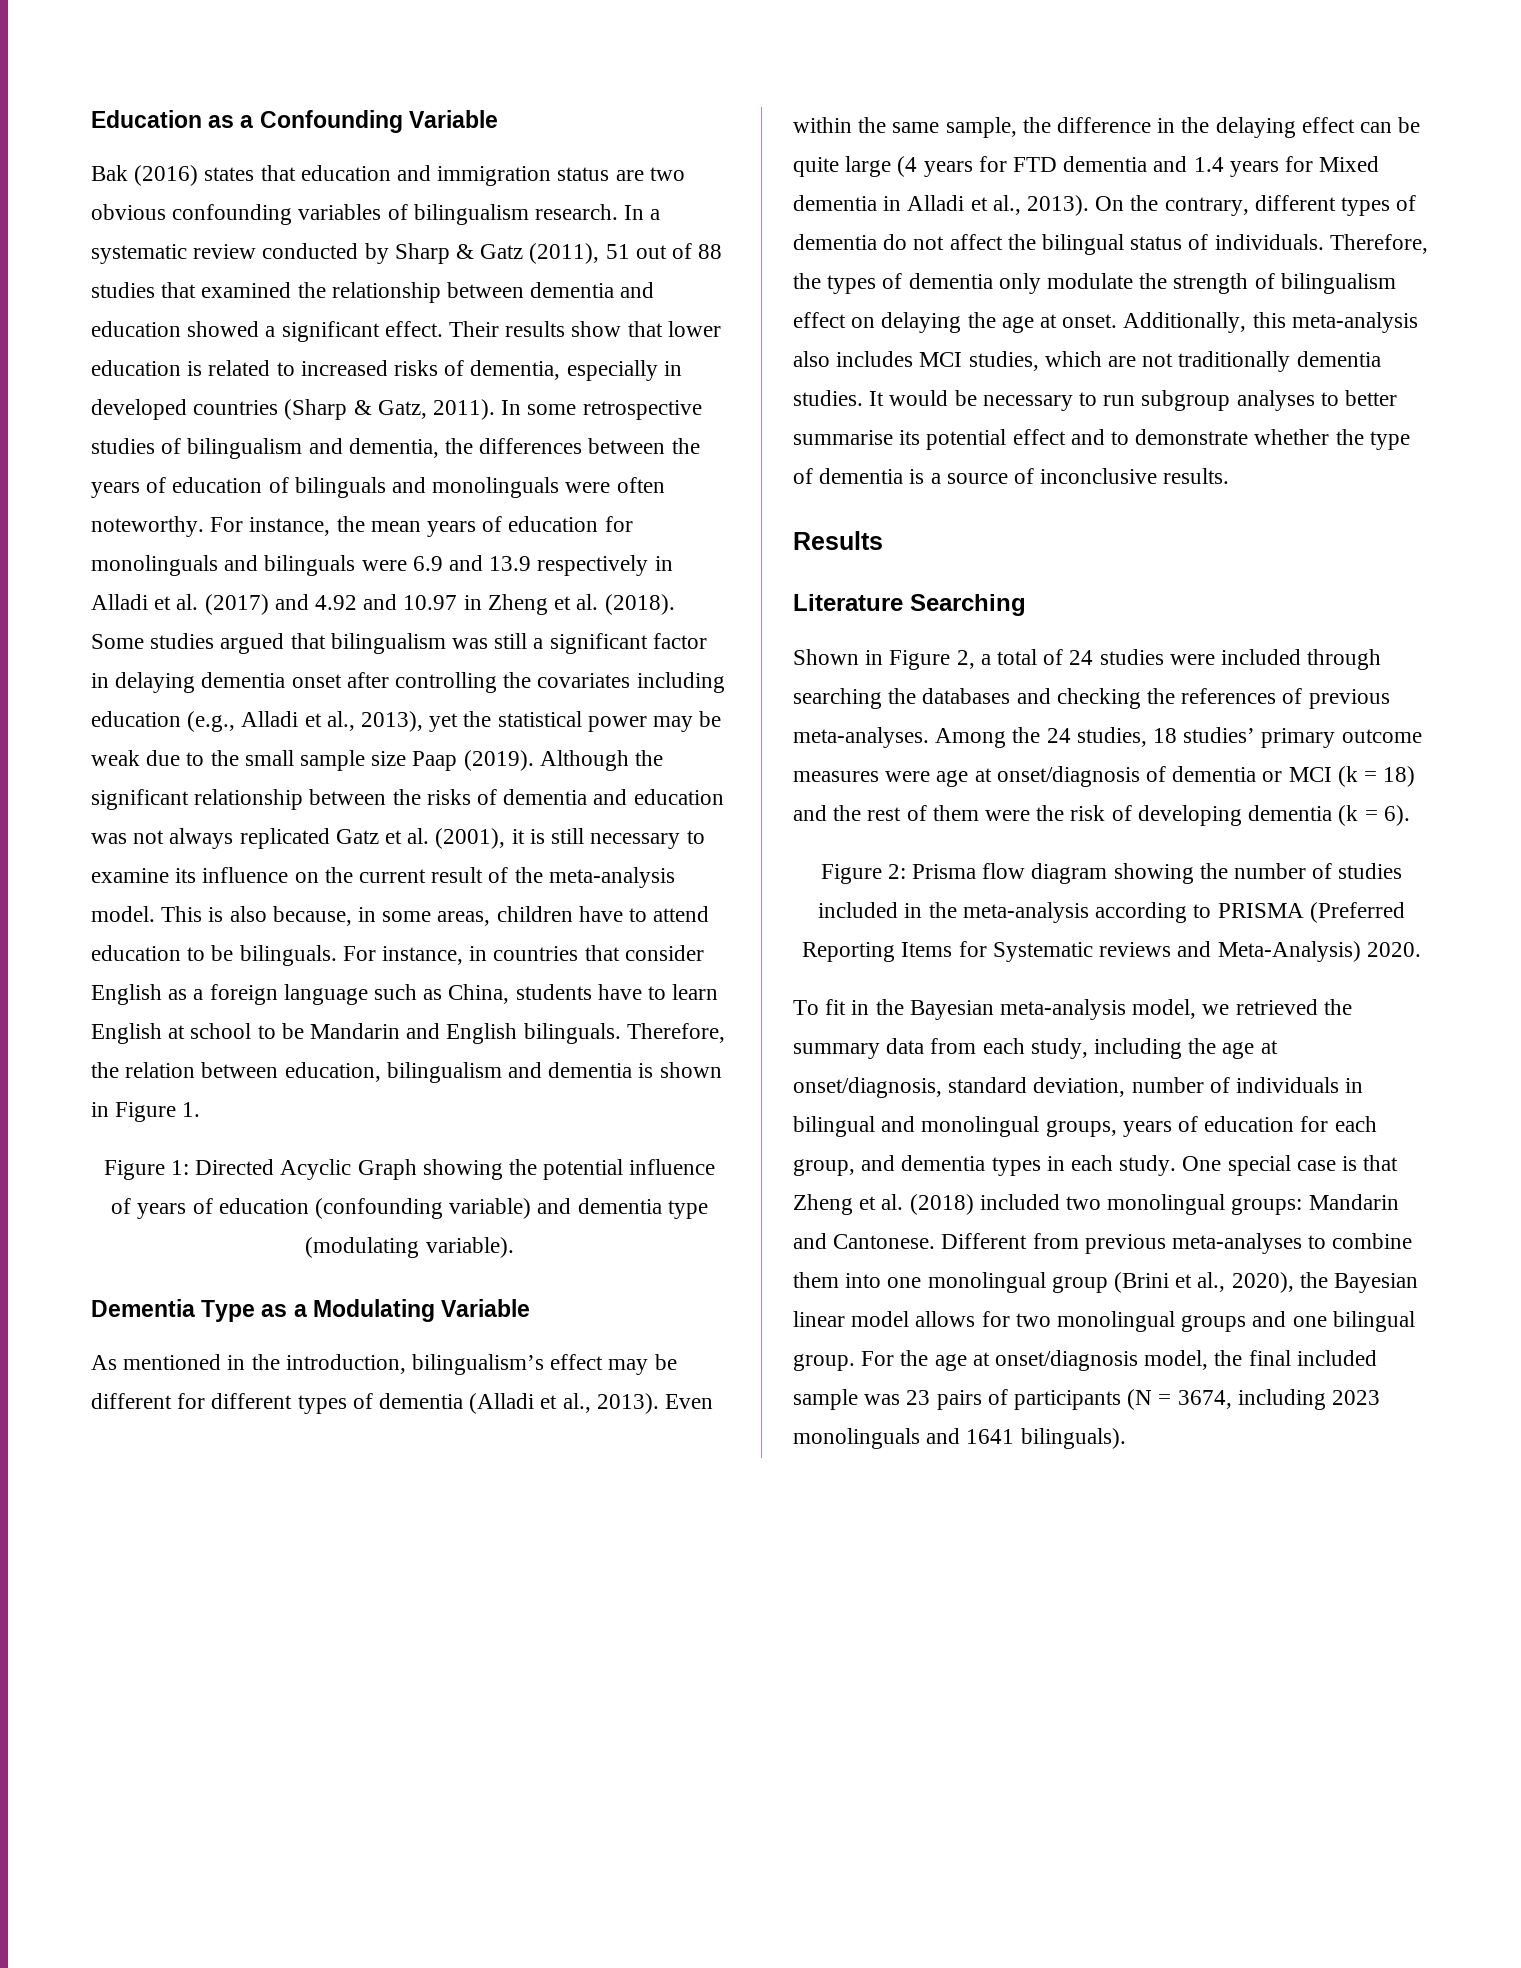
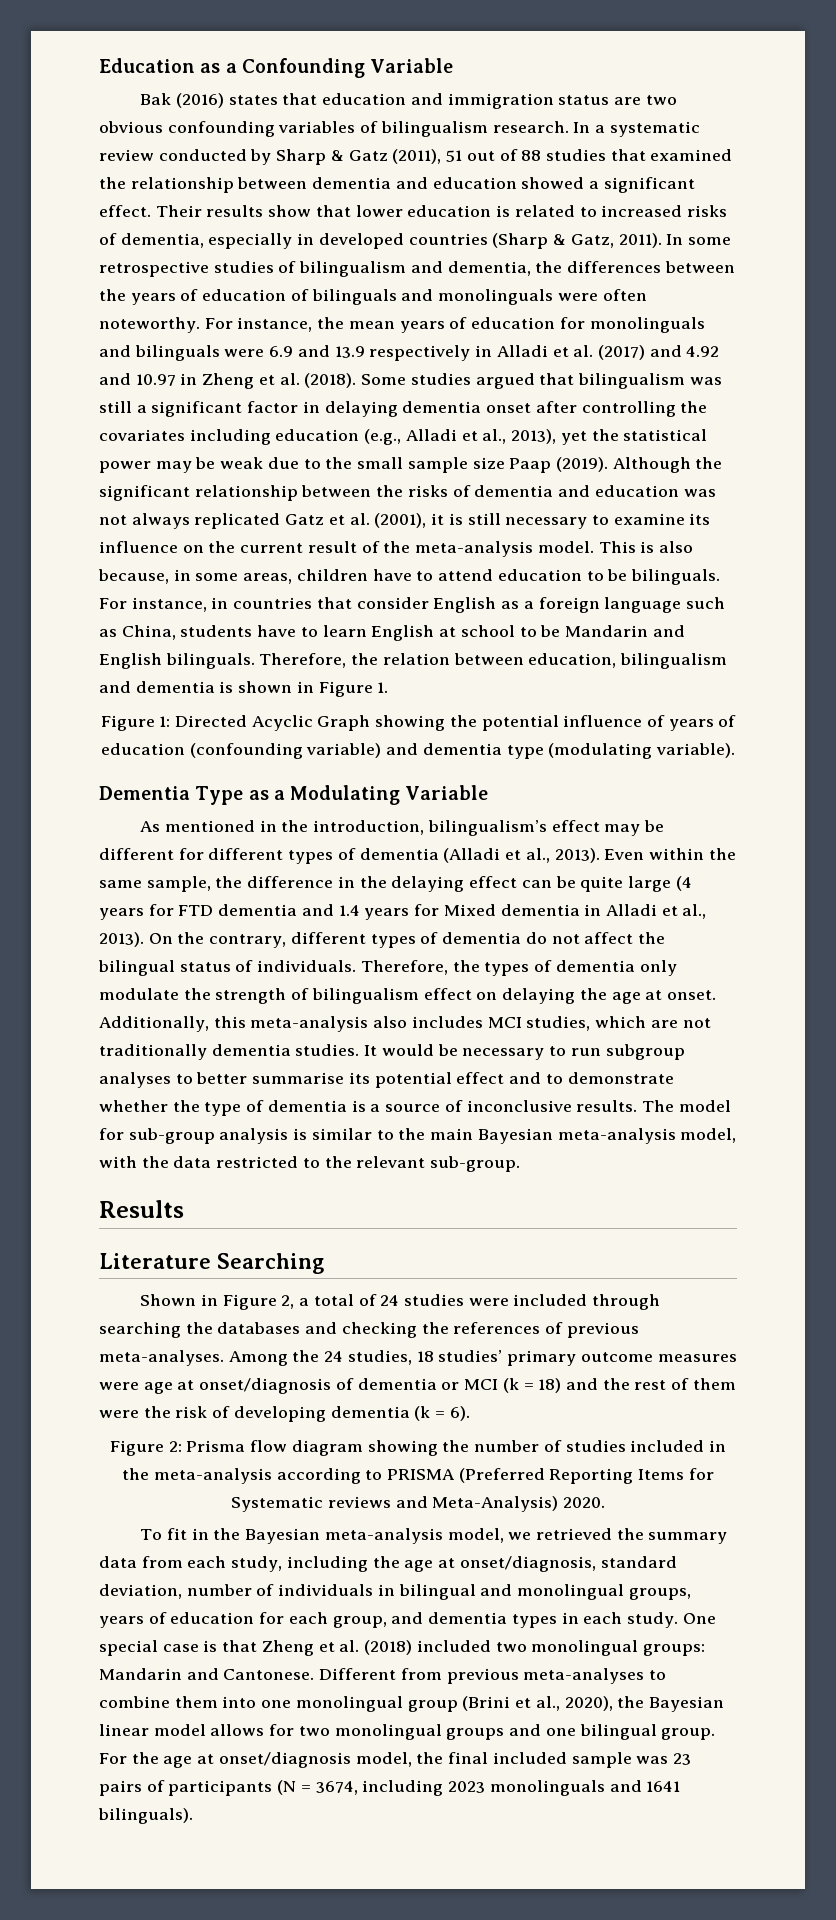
+ The model for sub-group analysis is similar to the main Bayesian meta-analysis model, with the data restricted to the relevant sub-group.

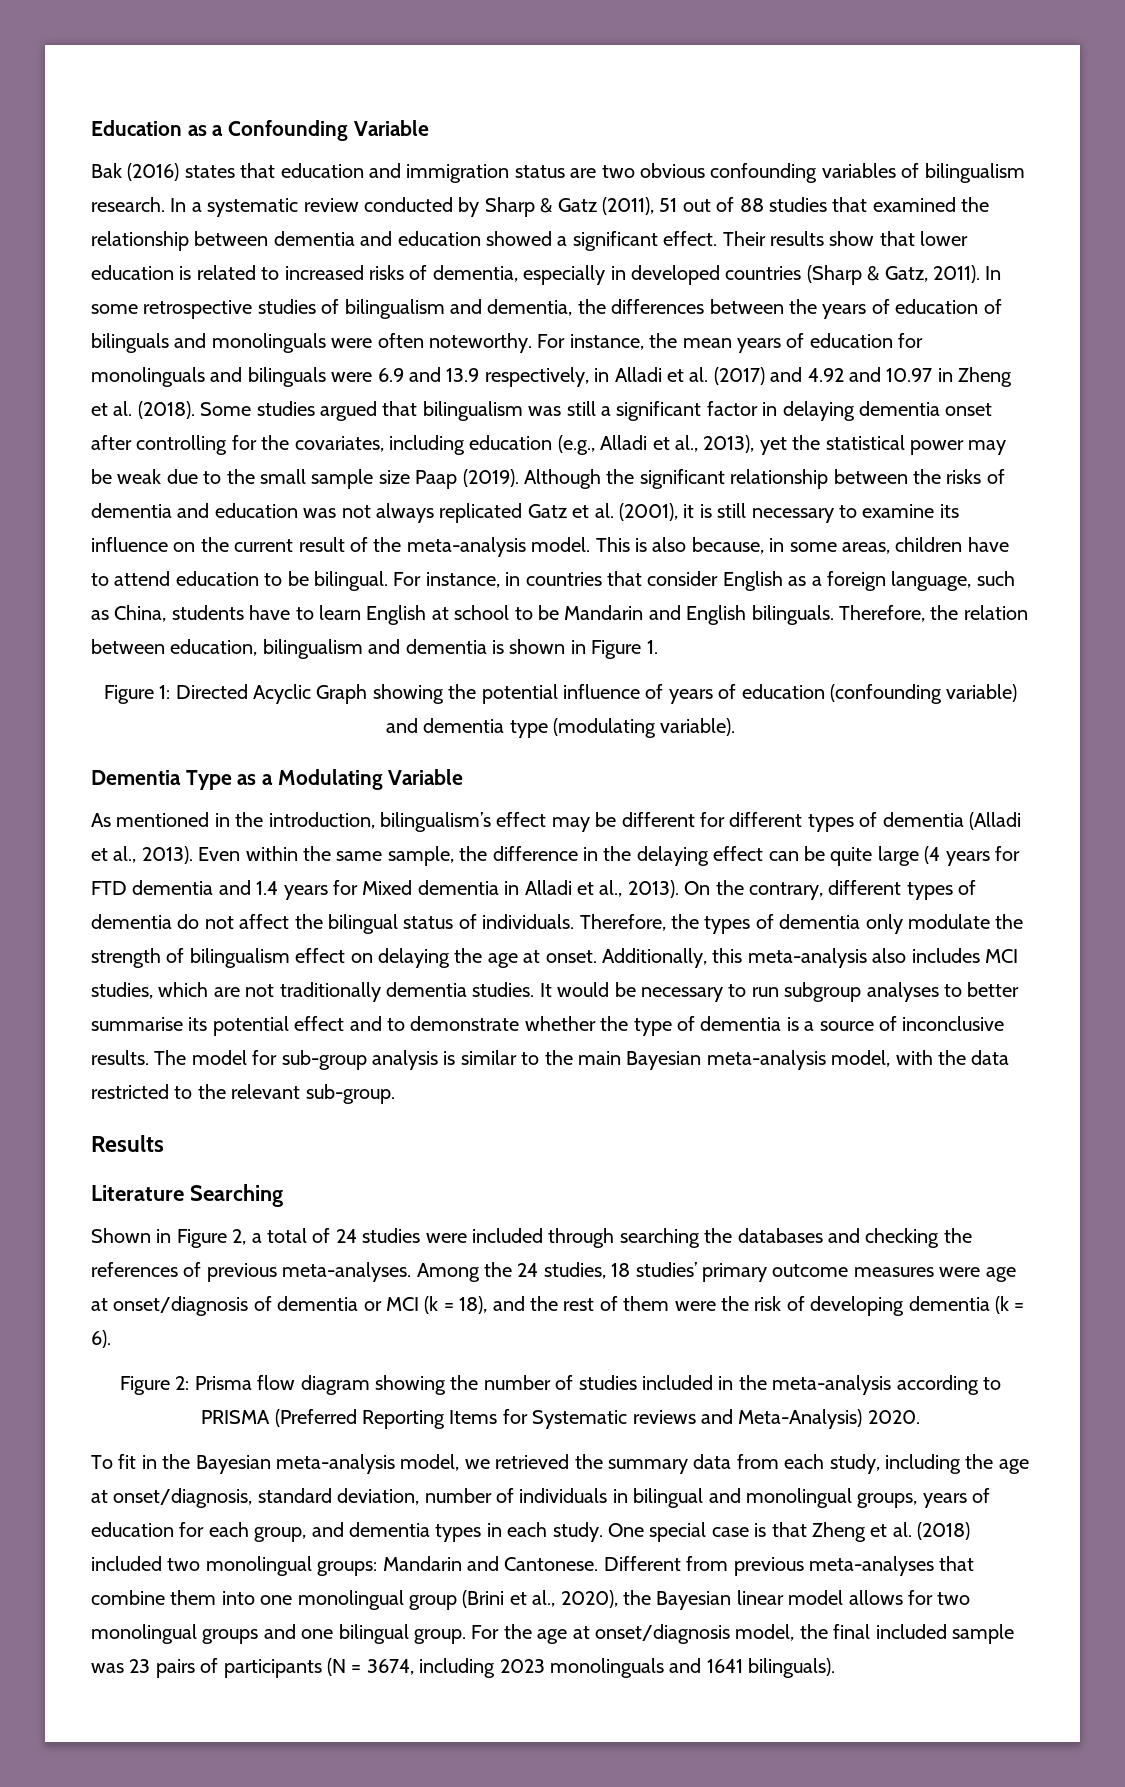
- For instance, the mean years of education for monolinguals and bilinguals were 6.9 and 13.9 respectively in Alladi et al. (2017) and 4.92 and 10.97 in Zheng et al. (2018).
+ For instance, the mean years of education for monolinguals and bilinguals were 6.9 and 13.9 respectively, in Alladi et al. (2017) and 4.92 and 10.97 in Zheng et al. (2018).
- Some studies argued that bilingualism was still a significant factor in delaying dementia onset after controlling the covariates including education (e.g., Alladi et al., 2013), yet the statistical power may be weak due to the small sample size Paap (2019).
+ Some studies argued that bilingualism was still a significant factor in delaying dementia onset after controlling for the covariates, including education (e.g., Alladi et al., 2013), yet the statistical power may be weak due to the small sample size Paap (2019).
- This is also because, in some areas, children have to attend education to be bilinguals.
+ This is also because, in some areas, children have to attend education to be bilingual.
- For instance, in countries that consider English as a foreign language such as China, students have to learn English at school to be Mandarin and English bilinguals.
+ For instance, in countries that consider English as a foreign language, such as China, students have to learn English at school to be Mandarin and English bilinguals.
- Among the 24 studies, 18 studies’ primary outcome measures were age at onset/diagnosis of dementia or MCI (k = 18) and the rest of them were the risk of developing dementia (k = 6).
+ Among the 24 studies, 18 studies’ primary outcome measures were age at onset/diagnosis of dementia or MCI (k = 18), and the rest of them were the risk of developing dementia (k = 6).
- Different from previous meta-analyses to combine them into one monolingual group (Brini et al., 2020), the Bayesian linear model allows for two monolingual groups and one bilingual group.
+ Different from previous meta-analyses that combine them into one monolingual group (Brini et al., 2020), the Bayesian linear model allows for two monolingual groups and one bilingual group.

